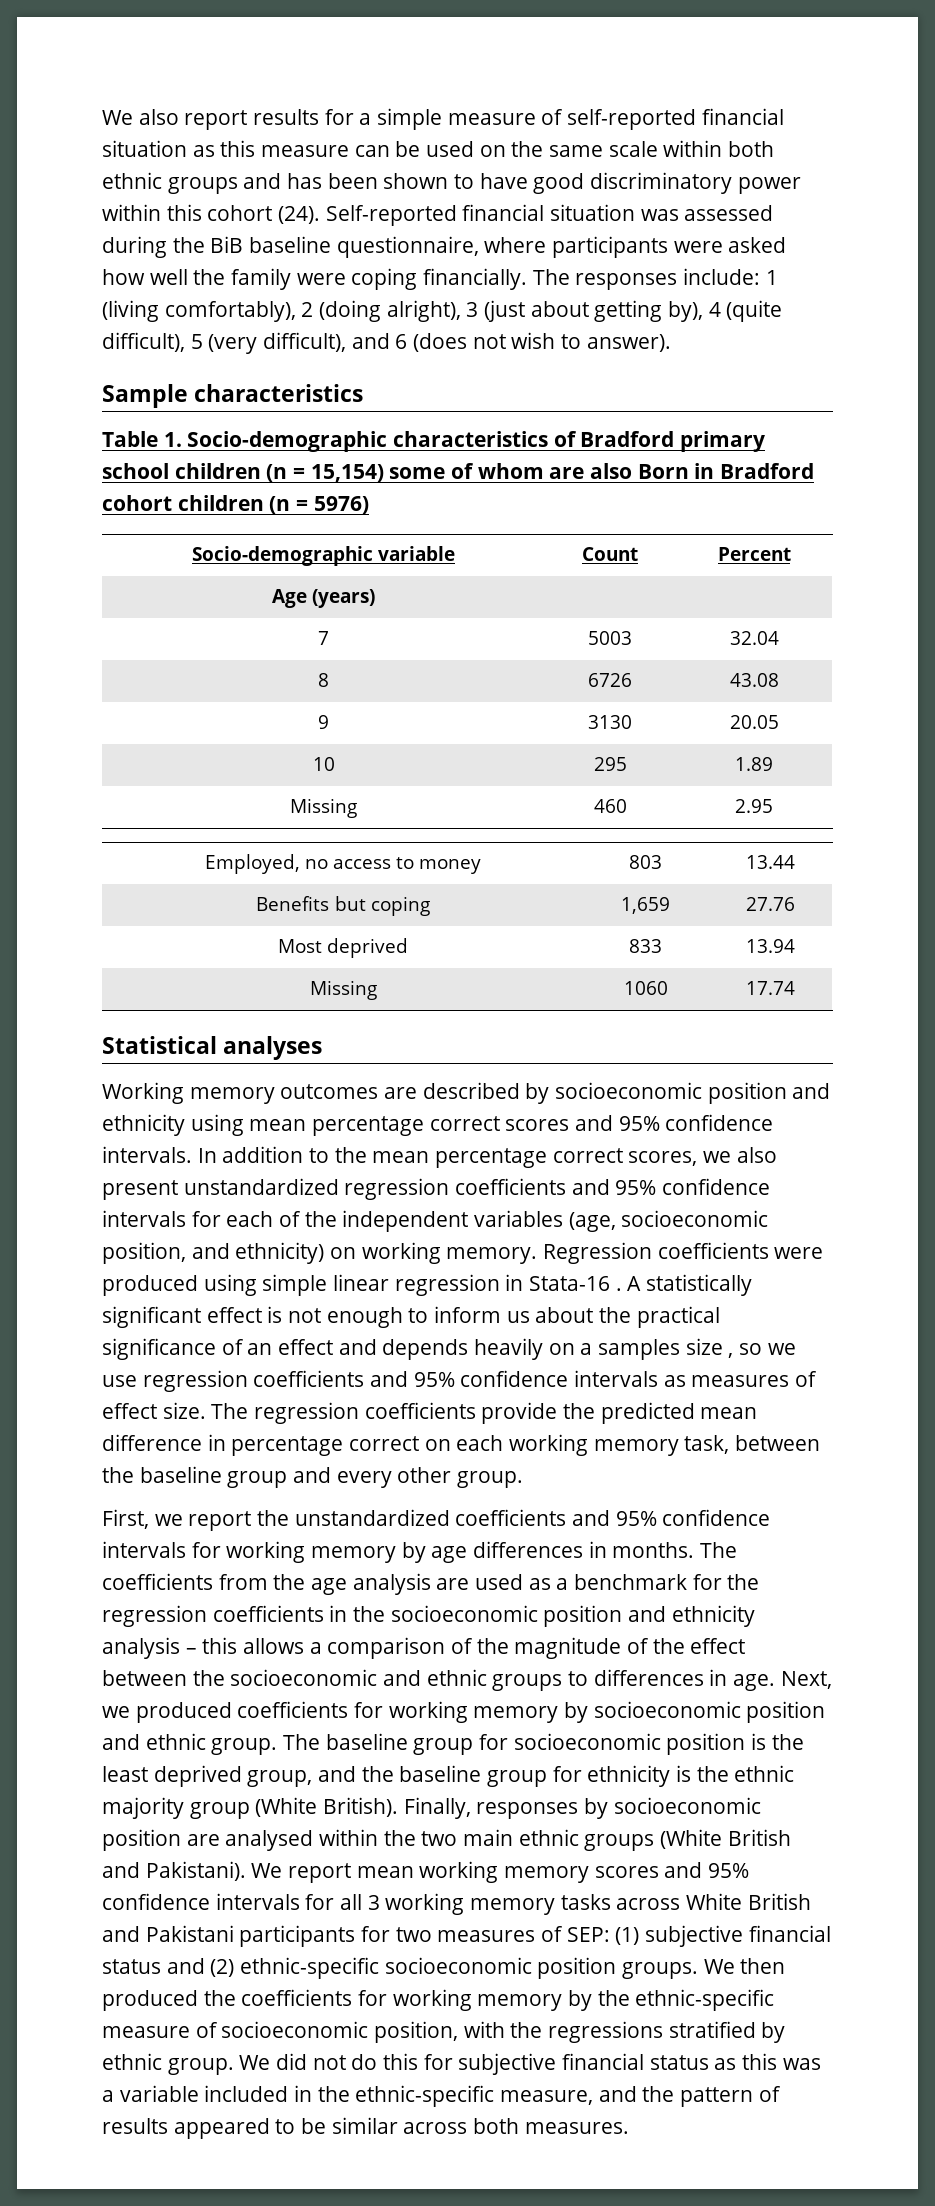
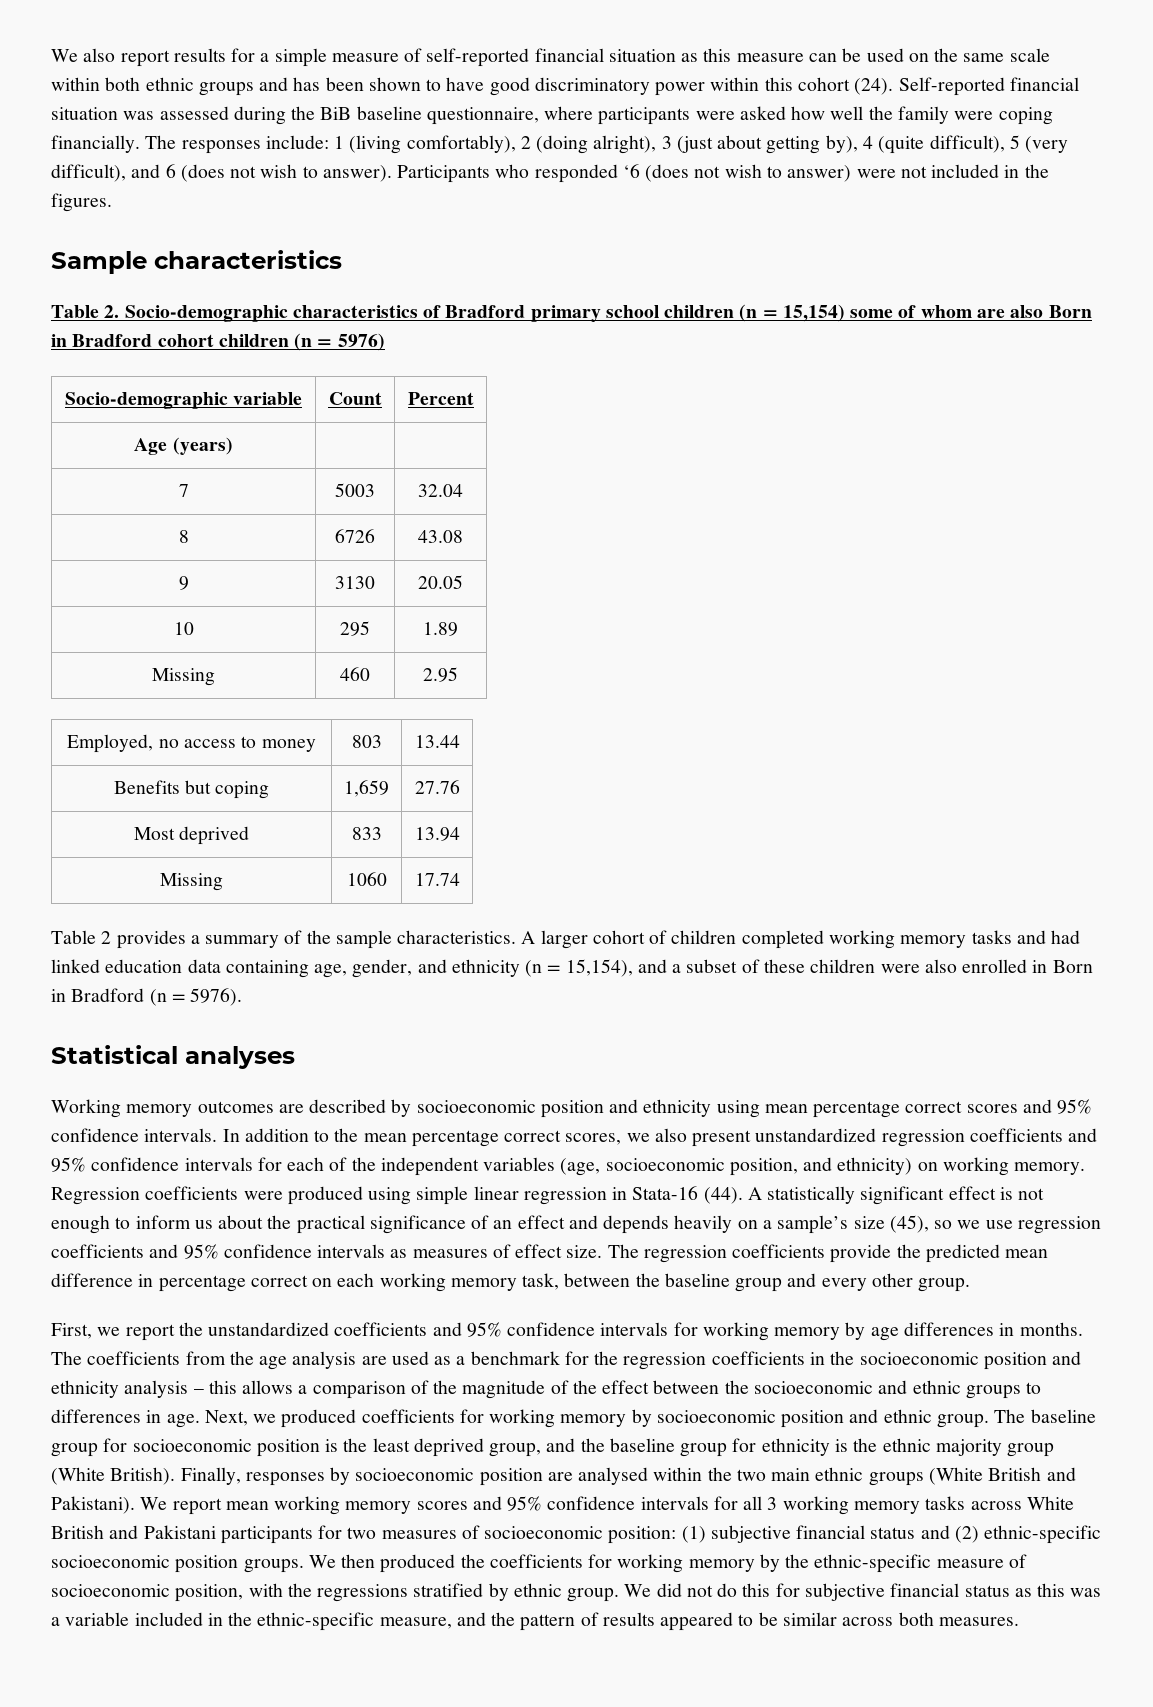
+ Participants who responded ‘6 (does not wish to answer) were not included in the figures.
- Table 1. Socio-demographic characteristics of Bradford primary school children (n = 15,154) some of whom are also Born in Bradford cohort children (n = 5976)
+ Table 2. Socio-demographic characteristics of Bradford primary school children (n = 15,154) some of whom are also Born in Bradford cohort children (n = 5976)
+ Table 2 provides a summary of the sample characteristics. A larger cohort of children completed working memory tasks and had linked education data containing age, gender, and ethnicity (n = 15,154), and a subset of these children were also enrolled in Born in Bradford (n = 5976).
- Regression coefficients were produced using simple linear regression in Stata-16 .
+ Regression coefficients were produced using simple linear regression in Stata-16 (44).
- A statistically significant effect is not enough to inform us about the practical significance of an effect and depends heavily on a samples size , so we use regression coefficients and 95% confidence intervals as measures of effect size.
+ A statistically significant effect is not enough to inform us about the practical significance of an effect and depends heavily on a sample’s size (45), so we use regression coefficients and 95% confidence intervals as measures of effect size.
- We report mean working memory scores and 95% confidence intervals for all 3 working memory tasks across White British and Pakistani participants for two measures of SEP: (1) subjective financial status and (2) ethnic-specific socioeconomic position groups.
+ We report mean working memory scores and 95% confidence intervals for all 3 working memory tasks across White British and Pakistani participants for two measures of socioeconomic position: (1) subjective financial status and (2) ethnic-specific socioeconomic position groups.

